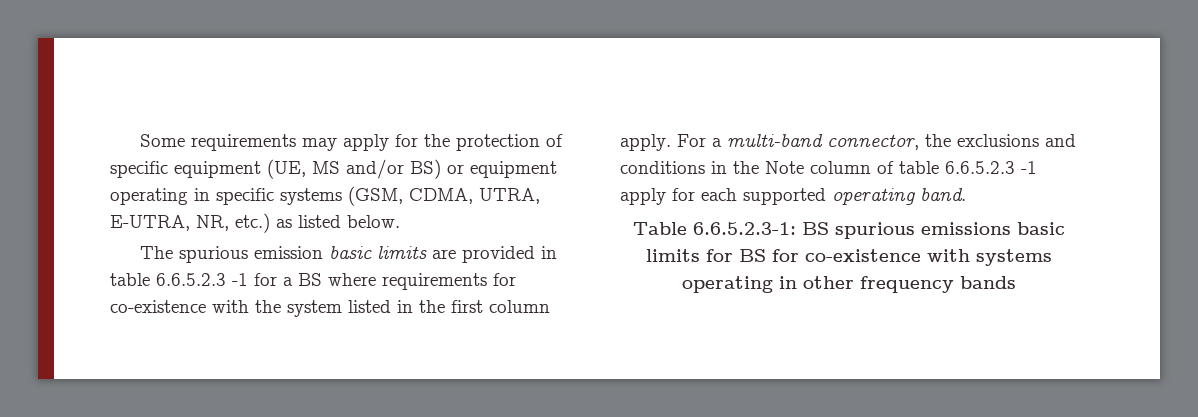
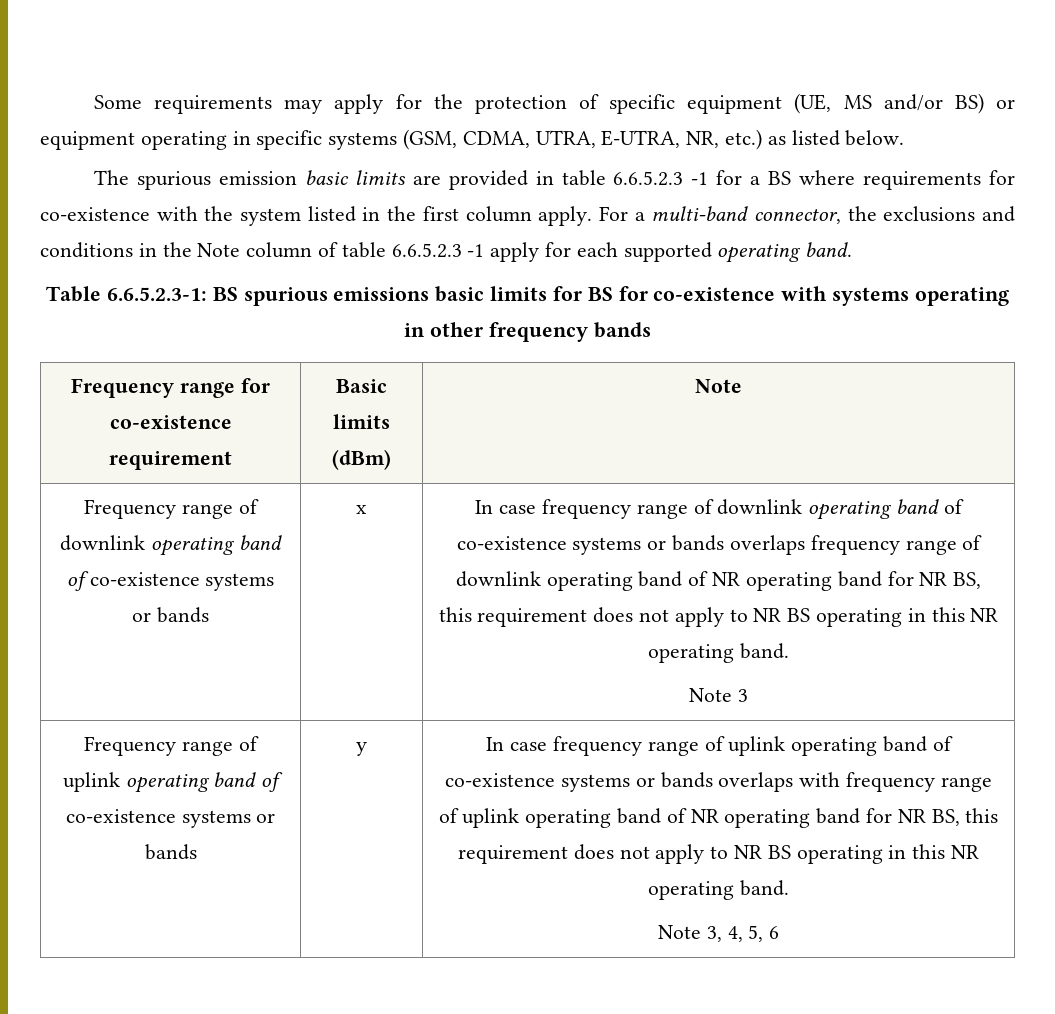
+ Frequency range for co-existence requirement | Basic limits (dBm) | Note
+ Frequency range of downlink operating band of co-existence systems or bands | x | In case frequency range of downlink operating band of co-existence systems or bands overlaps frequency range of downlink operating band of NR operating band for NR BS, this requirement does not apply to NR BS operating in this NR operating band.
+ Note 3
+ Frequency range of uplink operating band of co-existence systems or bands | y | In case frequency range of uplink operating band of co-existence systems or bands overlaps with frequency range of uplink operating band of NR operating band for NR BS, this requirement does not apply to NR BS operating in this NR operating band.
+ Note 3, 4, 5, 6

